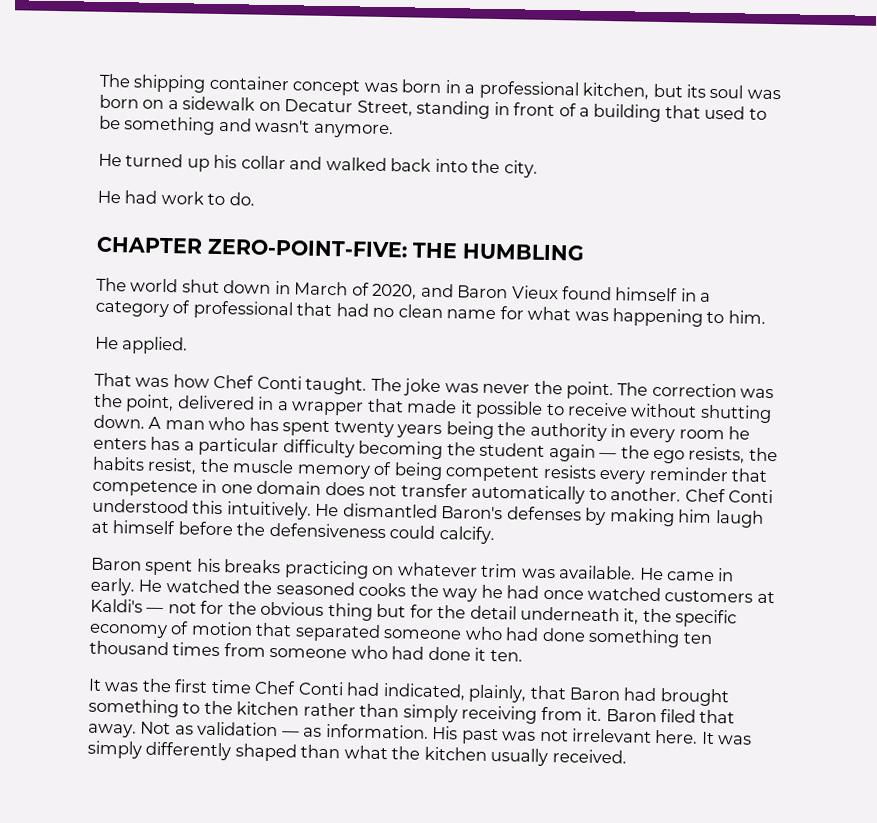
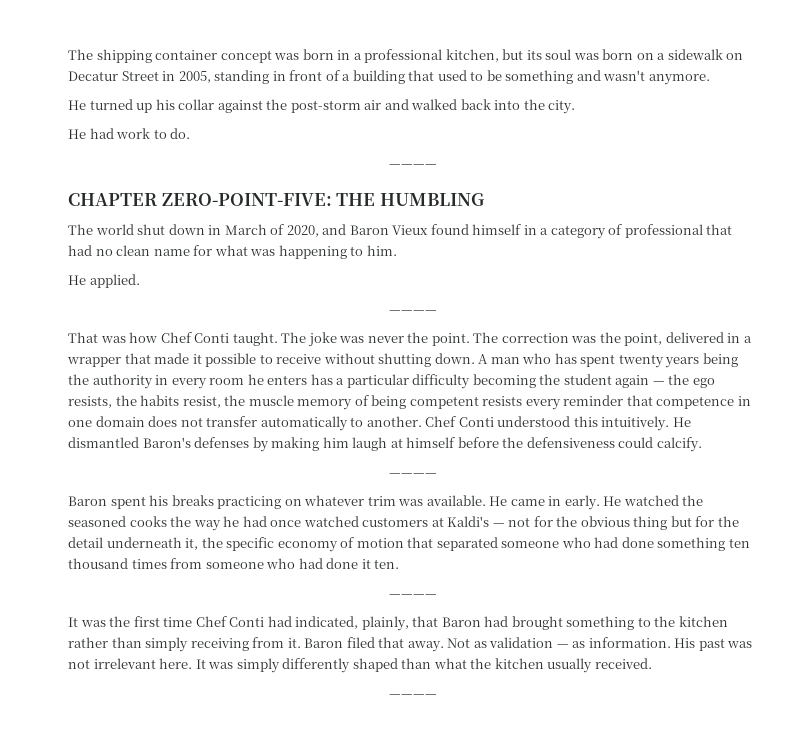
- The shipping container concept was born in a professional kitchen, but its soul was born on a sidewalk on Decatur Street, standing in front of a building that used to be something and wasn't anymore.
+ The shipping container concept was born in a professional kitchen, but its soul was born on a sidewalk on Decatur Street in 2005, standing in front of a building that used to be something and wasn't anymore.
- He turned up his collar and walked back into the city.
+ He turned up his collar against the post-storm air and walked back into the city.
  He had work to do.
+ ————
  He applied.
+ ————
  He dismantled Baron's defenses by making him laugh at himself before the defensiveness could calcify.
+ ————
  He watched the seasoned cooks the way he had once watched customers at Kaldi's — not for the obvious thing but for the detail underneath it, the specific economy of motion that separated someone who had done something ten thousand times from someone who had done it ten.
+ ————
  It was simply differently shaped than what the kitchen usually received.
+ ————

